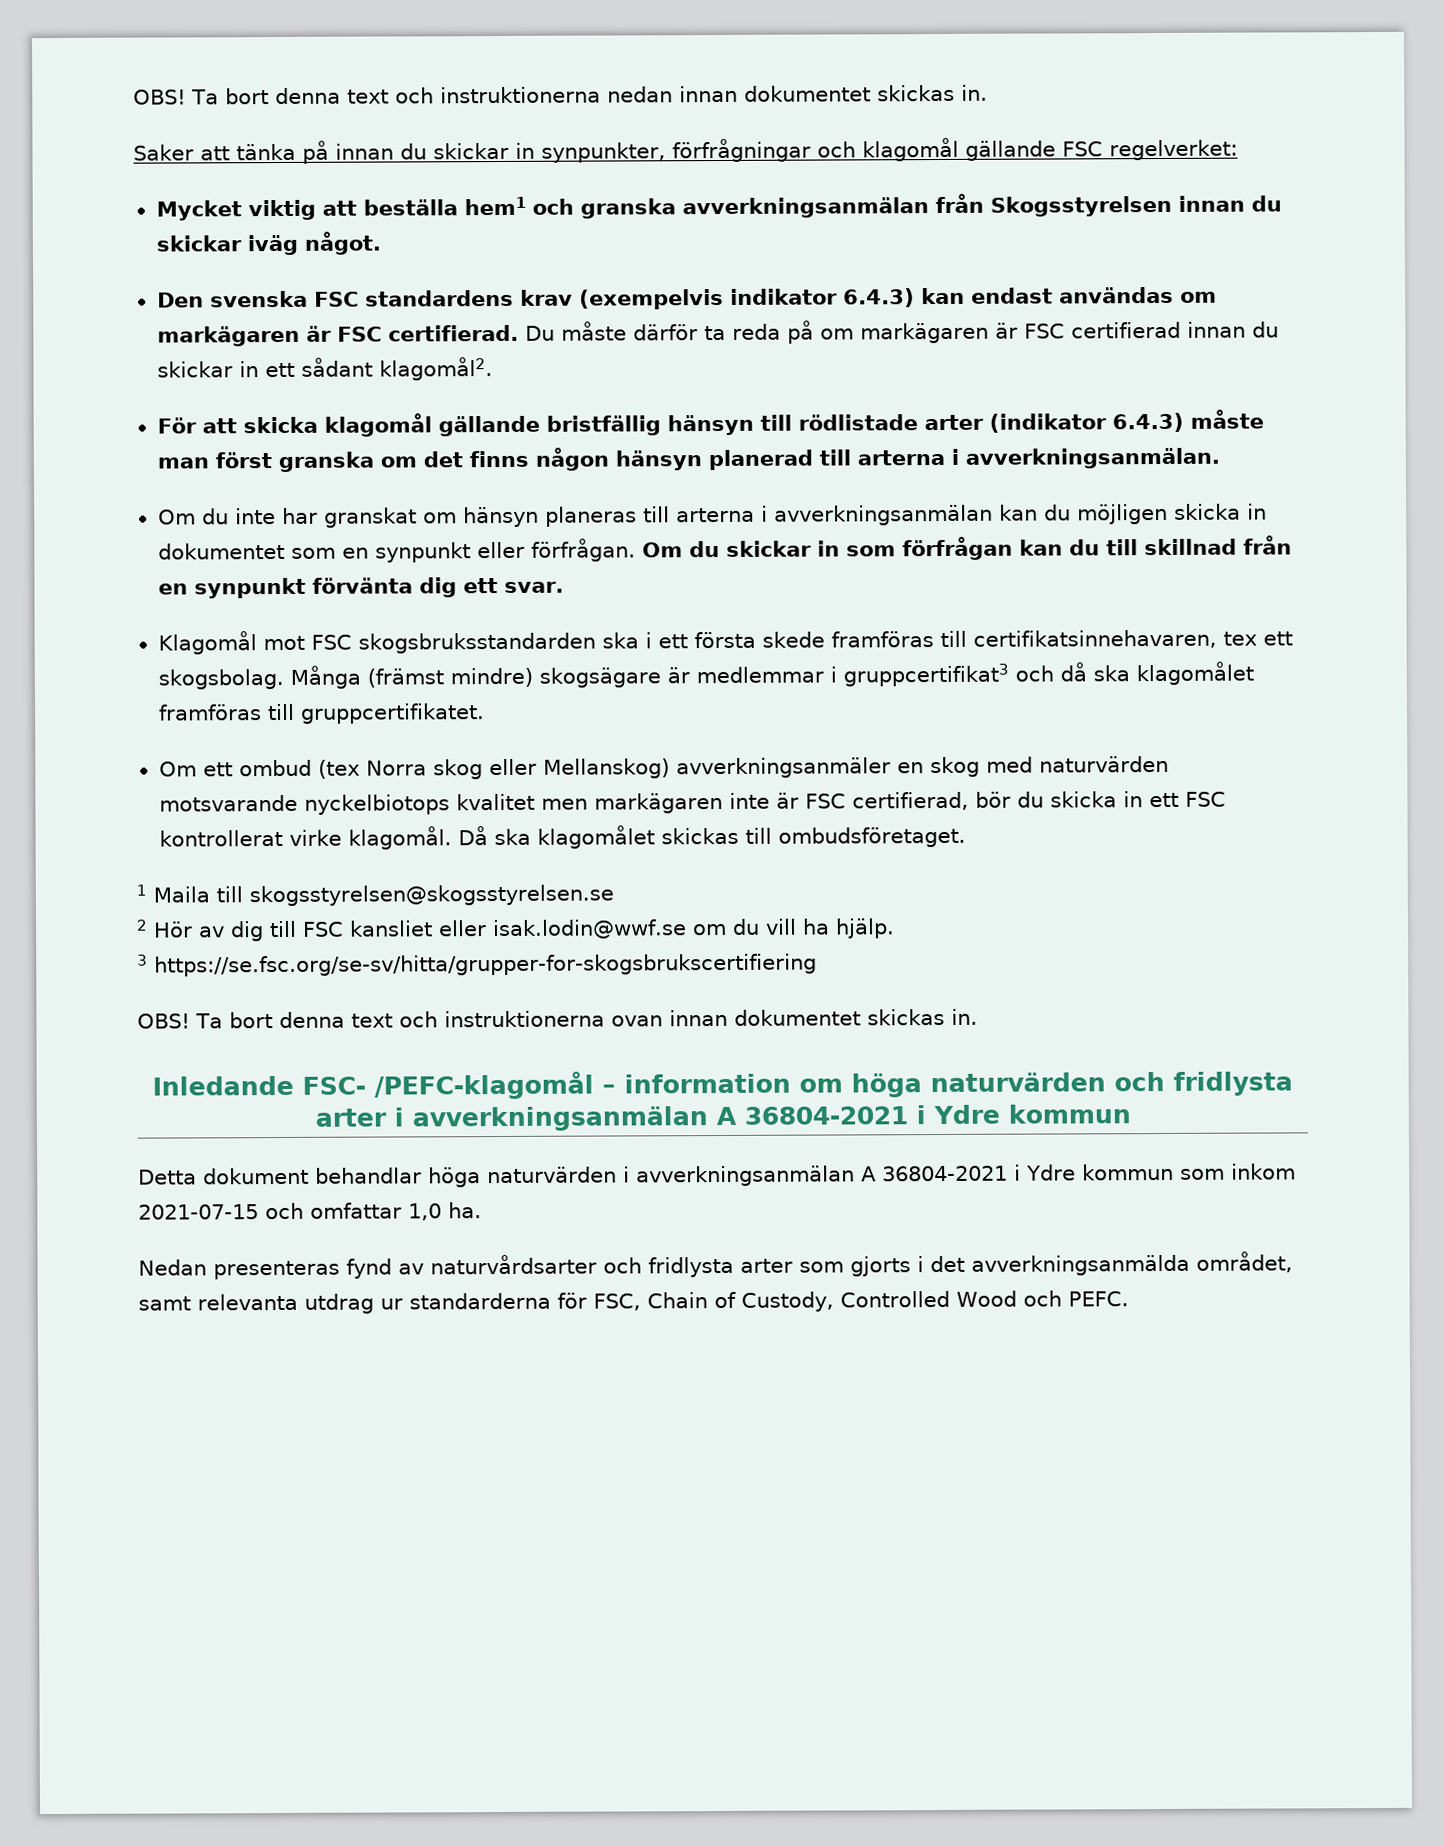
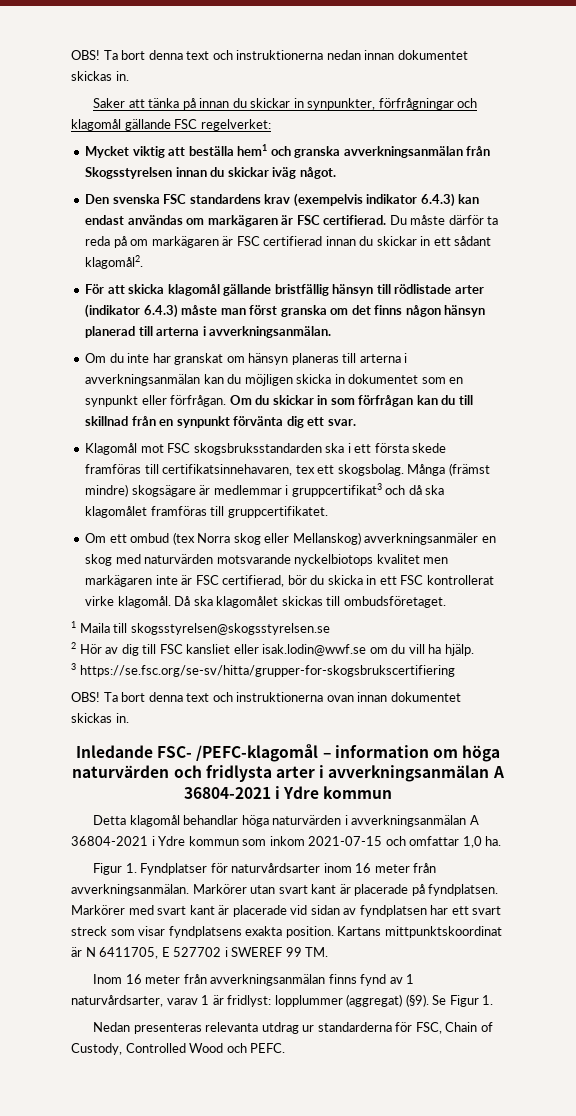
- Detta dokument behandlar höga naturvärden i avverkningsanmälan A 36804-2021 i Ydre kommun som inkom 2021-07-15 och omfattar 1,0 ha.
+ Detta klagomål behandlar höga naturvärden i avverkningsanmälan A 36804-2021 i Ydre kommun som inkom 2021-07-15 och omfattar 1,0 ha.
- Nedan presenteras fynd av naturvårdsarter och fridlysta arter som gjorts i det avverkningsanmälda området, samt relevanta utdrag ur standarderna för FSC, Chain of Custody, Controlled Wood och PEFC.
+ Figur 1. Fyndplatser för naturvårdsarter inom 16 meter från avverkningsanmälan. Markörer utan svart kant är placerade på fyndplatsen. Markörer med svart kant är placerade vid sidan av fyndplatsen har ett svart streck som visar fyndplatsens exakta position. Kartans mittpunktskoordinat är N 6411705, E 527702 i SWEREF 99 TM.
+ Inom 16 meter från avverkningsanmälan finns fynd av 1 naturvårdsarter, varav 1 är fridlyst: lopplummer (aggregat) (§9). Se Figur 1.
+ Nedan presenteras relevanta utdrag ur standarderna för FSC, Chain of Custody, Controlled Wood och PEFC.

